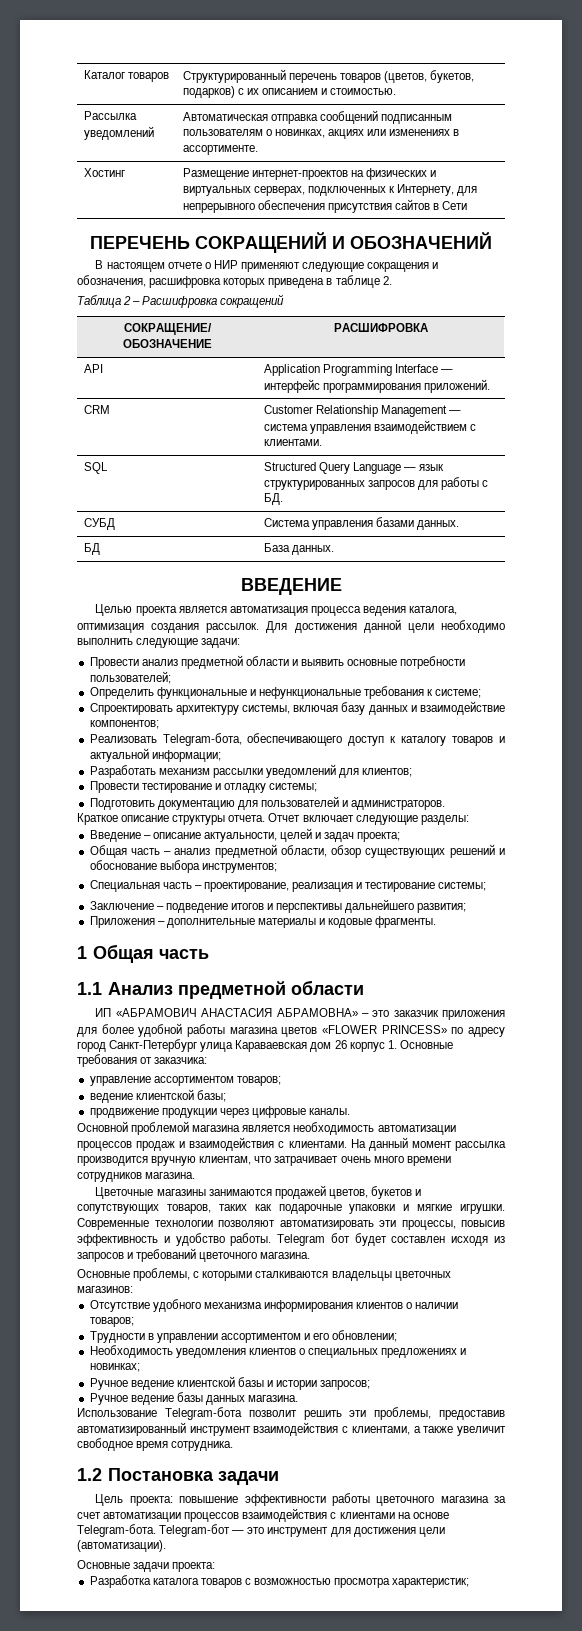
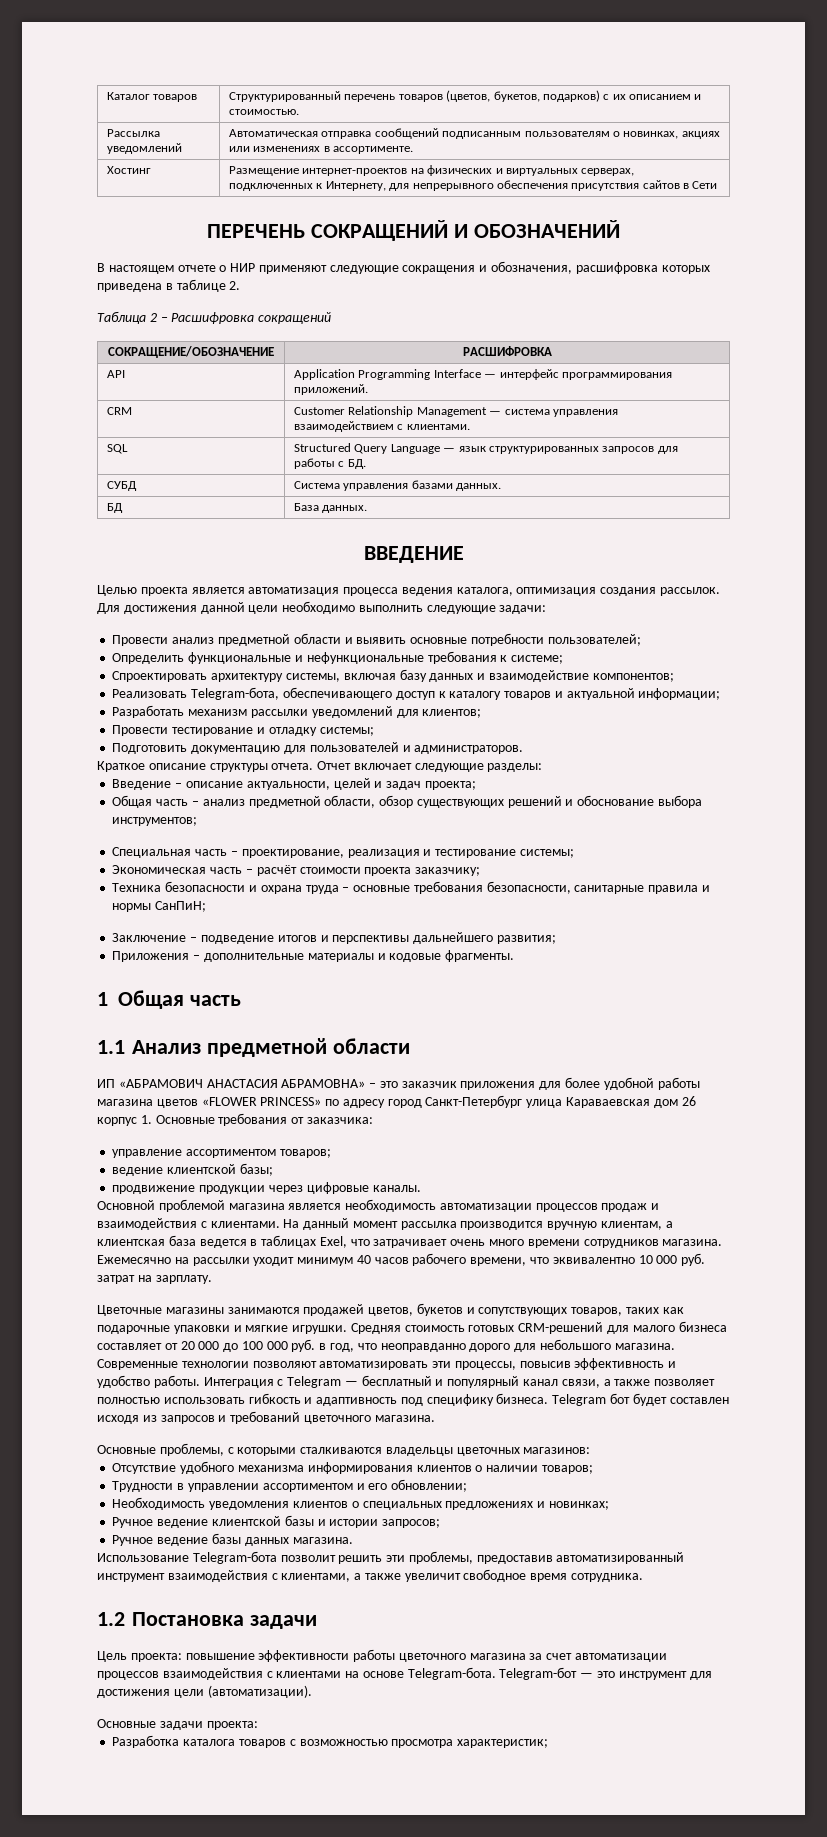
+ Экономическая часть – расчёт стоимости проекта заказчику;
+ Техника безопасности и охрана труда – основные требования безопасности, санитарные правила и нормы СанПиН;
- На данный момент рассылка производится вручную клиентам, что затрачивает очень много времени сотрудников магазина.
+ На данный момент рассылка производится вручную клиентам, а клиентская база ведется в таблицах Exel, что затрачивает очень много времени сотрудников магазина. Ежемесячно на рассылки уходит минимум 40 часов рабочего времени, что эквивалентно 10 000 руб. затрат на зарплату.
+ Средняя стоимость готовых CRM-решений для малого бизнеса составляет от 20 000 до 100 000 руб. в год, что неоправданно дорого для небольшого магазина.
+ Интеграция с Telegram — бесплатный и популярный канал связи, а также позволяет полностью использовать гибкость и адаптивность под специфику бизнеса.

